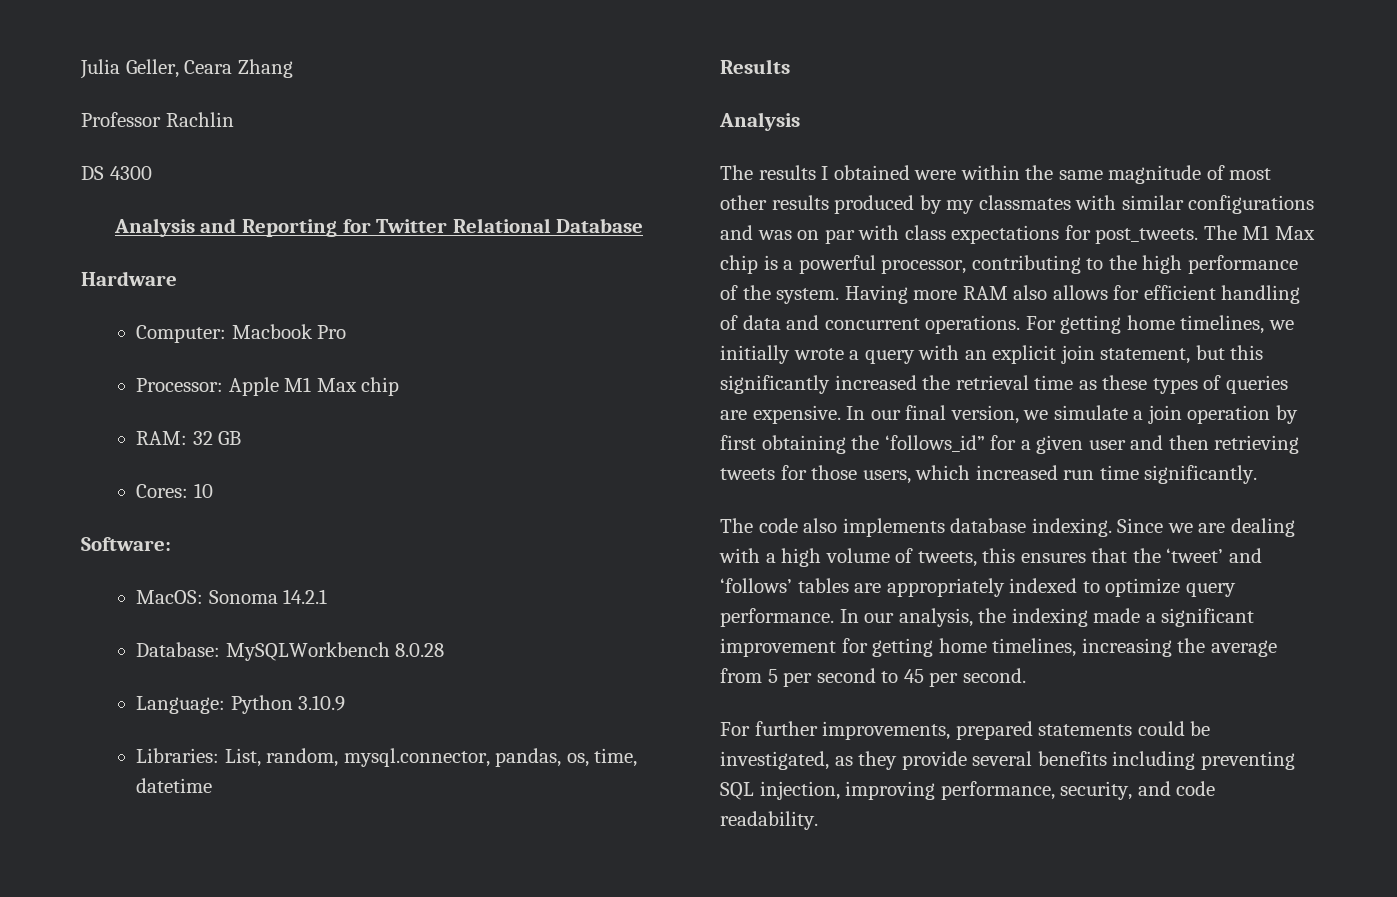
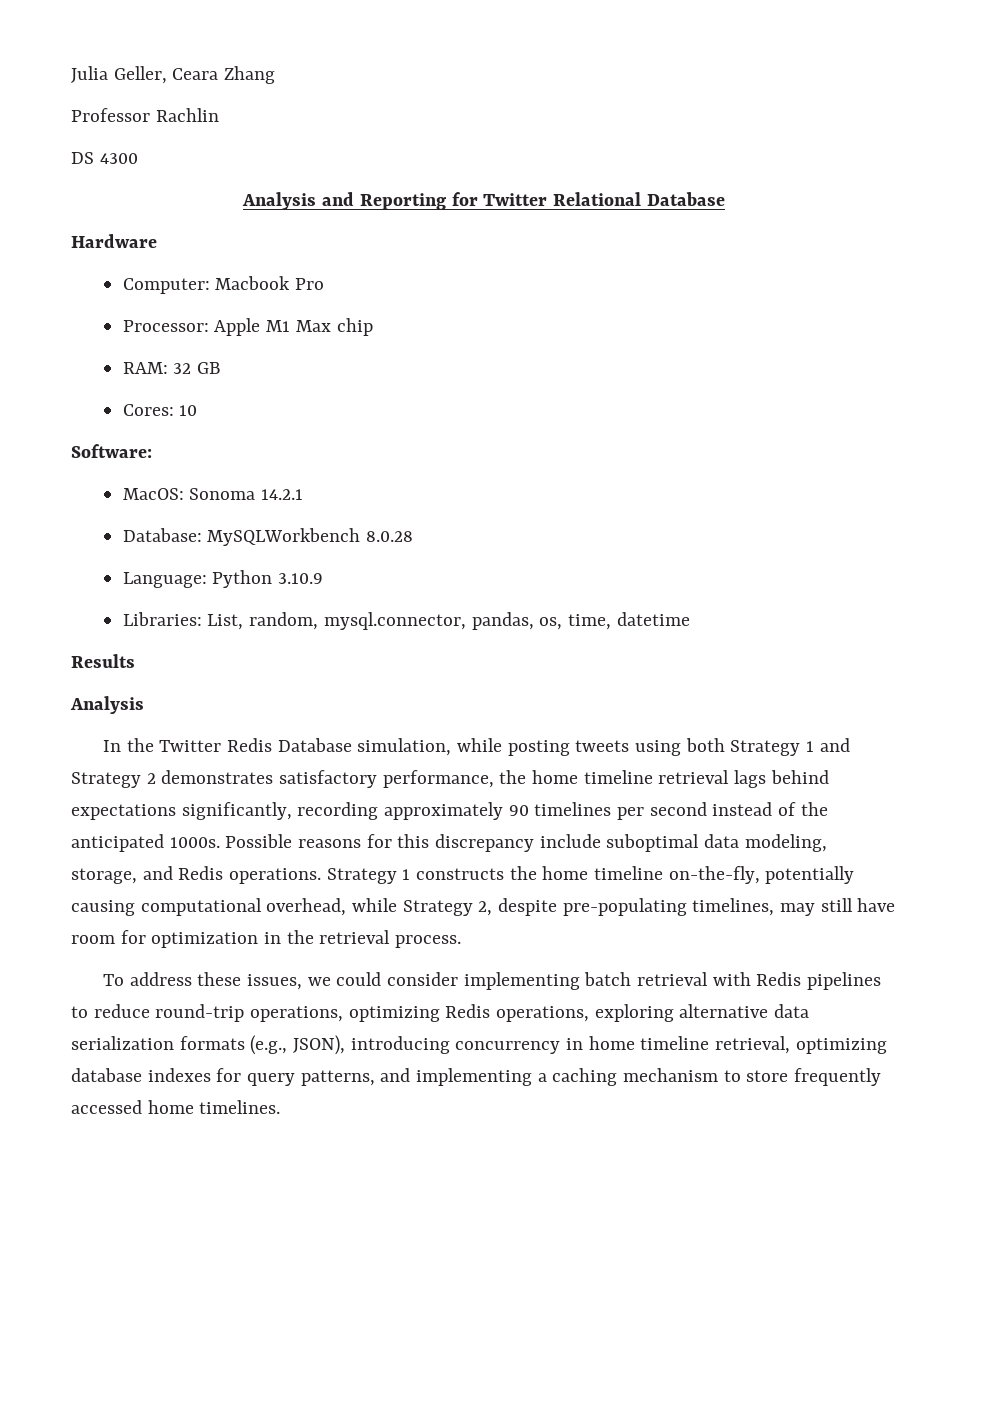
- The results I obtained were within the same magnitude of most other results produced by my classmates with similar configurations and was on par with class expectations for post_tweets. The M1 Max chip is a powerful processor, contributing to the high performance of the system. Having more RAM also allows for efficient handling of data and concurrent operations. For getting home timelines, we initially wrote a query with an explicit join statement, but this significantly increased the retrieval time as these types of queries are expensive. In our final version, we simulate a join operation by first obtaining the ‘follows_id” for a given user and then retrieving tweets for those users, which increased run time significantly.
- The code also implements database indexing. Since we are dealing with a high volume of tweets, this ensures that the ‘tweet’ and ‘follows’ tables are appropriately indexed to optimize query performance. In our analysis, the indexing made a significant improvement for getting home timelines, increasing the average from 5 per second to 45 per second.
- For further improvements, prepared statements could be investigated, as they provide several benefits including preventing SQL injection, improving performance, security, and code readability.
+ In the Twitter Redis Database simulation, while posting tweets using both Strategy 1 and Strategy 2 demonstrates satisfactory performance, the home timeline retrieval lags behind expectations significantly, recording approximately 90 timelines per second instead of the anticipated 1000s. Possible reasons for this discrepancy include suboptimal data modeling, storage, and Redis operations. Strategy 1 constructs the home timeline on-the-fly, potentially causing computational overhead, while Strategy 2, despite pre-populating timelines, may still have room for optimization in the retrieval process.
+ To address these issues, we could consider implementing batch retrieval with Redis pipelines to reduce round-trip operations, optimizing Redis operations, exploring alternative data serialization formats (e.g., JSON), introducing concurrency in home timeline retrieval, optimizing database indexes for query patterns, and implementing a caching mechanism to store frequently accessed home timelines.

